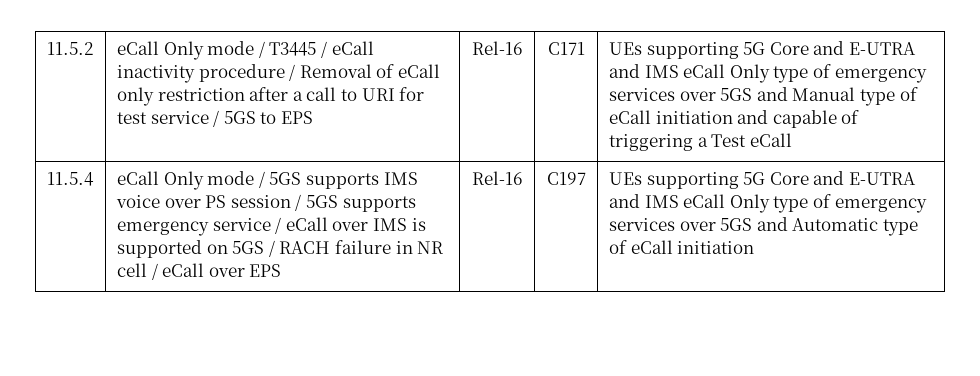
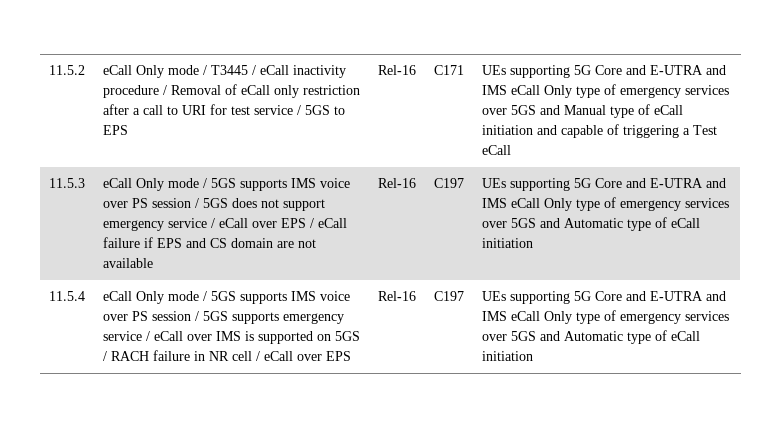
+ 11.5.3 | eCall Only mode / 5GS supports IMS voice over PS session / 5GS does not support emergency service / eCall over EPS / eCall failure if EPS and CS domain are not available | Rel-16 | C197 | UEs supporting 5G Core and E-UTRA and IMS eCall Only type of emergency services over 5GS and Automatic type of eCall initiation

